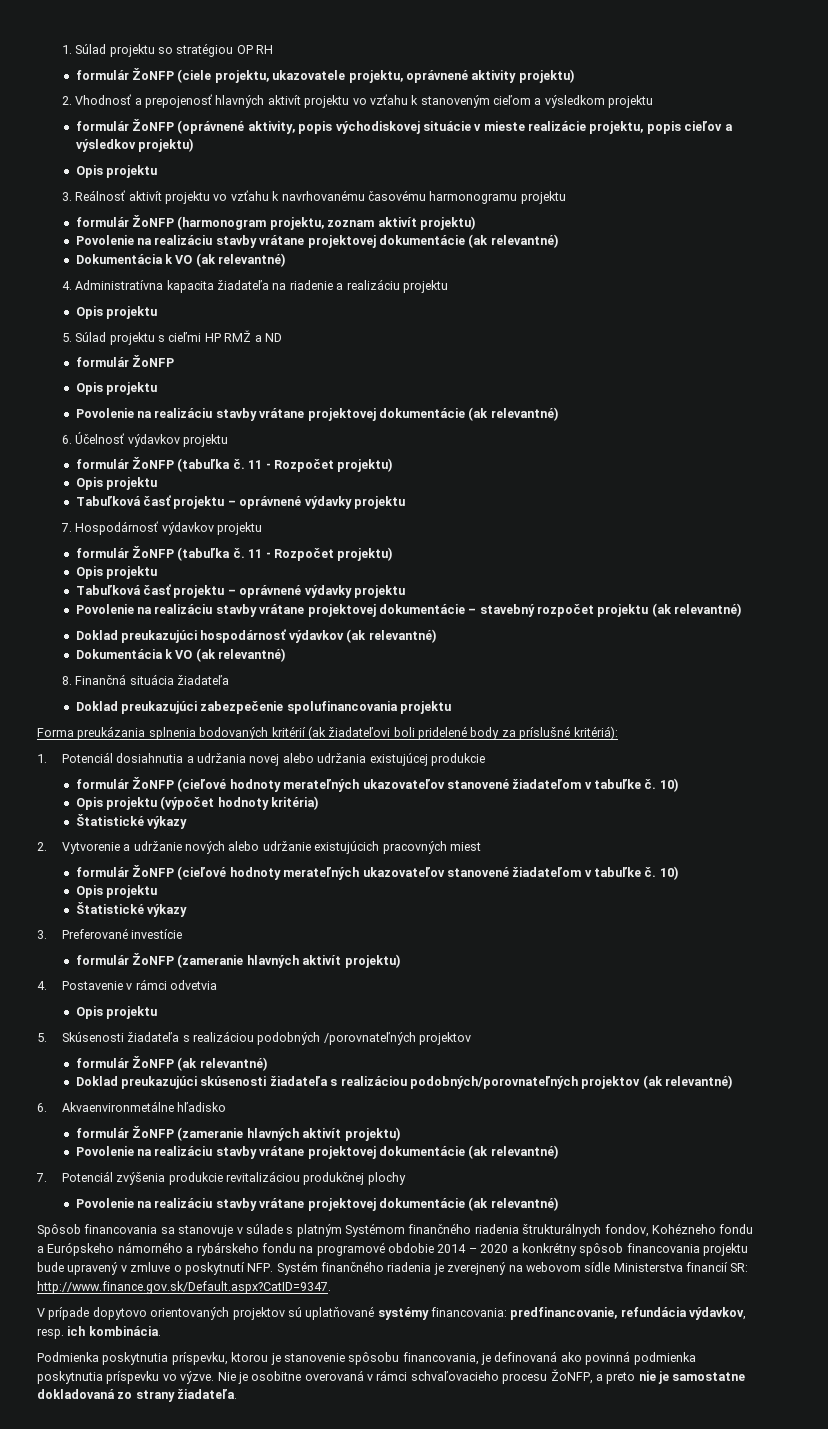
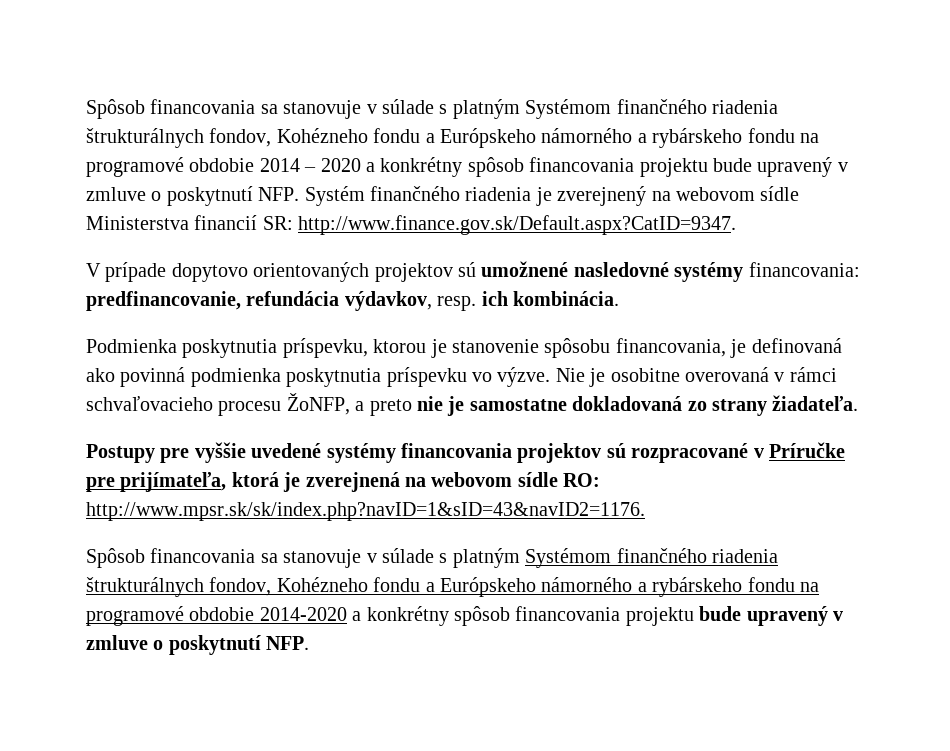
- 1. Súlad projektu so stratégiou OP RH
- formulár ŽoNFP (ciele projektu, ukazovatele projektu, oprávnené aktivity projektu)
- 2. Vhodnosť a prepojenosť hlavných aktivít projektu vo vzťahu k stanoveným cieľom a výsledkom projektu
- formulár ŽoNFP (oprávnené aktivity, popis východiskovej situácie v mieste realizácie projektu, popis cieľov a výsledkov projektu)
- Opis projektu
- 3. Reálnosť aktivít projektu vo vzťahu k navrhovanému časovému harmonogramu projektu
- formulár ŽoNFP (harmonogram projektu, zoznam aktivít projektu)
- Povolenie na realizáciu stavby vrátane projektovej dokumentácie (ak relevantné)
- Dokumentácia k VO (ak relevantné)
- 4. Administratívna kapacita žiadateľa na riadenie a realizáciu projektu
- Opis projektu
- 5. Súlad projektu s cieľmi HP RMŽ a ND
- formulár ŽoNFP
- Opis projektu
- Povolenie na realizáciu stavby vrátane projektovej dokumentácie (ak relevantné)
- 6. Účelnosť výdavkov projektu
- formulár ŽoNFP (tabuľka č. 11 - Rozpočet projektu)
- Opis projektu
- Tabuľková časť projektu – oprávnené výdavky projektu
- 7. Hospodárnosť výdavkov projektu
- formulár ŽoNFP (tabuľka č. 11 - Rozpočet projektu)
- Opis projektu
- Tabuľková časť projektu – oprávnené výdavky projektu
- Povolenie na realizáciu stavby vrátane projektovej dokumentácie – stavebný rozpočet projektu (ak relevantné)
- Doklad preukazujúci hospodárnosť výdavkov (ak relevantné)
- Dokumentácia k VO (ak relevantné)
- 8. Finančná situácia žiadateľa
- Doklad preukazujúci zabezpečenie spolufinancovania projektu
- Forma preukázania splnenia bodovaných kritérií (ak žiadateľovi boli pridelené body za príslušné kritériá):
- 1. Potenciál dosiahnutia a udržania novej alebo udržania existujúcej produkcie
- formulár ŽoNFP (cieľové hodnoty merateľných ukazovateľov stanovené žiadateľom v tabuľke č. 10)
- Opis projektu (výpočet hodnoty kritéria)
- Štatistické výkazy
- 2. Vytvorenie a udržanie nových alebo udržanie existujúcich pracovných miest
- formulár ŽoNFP (cieľové hodnoty merateľných ukazovateľov stanovené žiadateľom v tabuľke č. 10)
- Opis projektu
- Štatistické výkazy
- 3. Preferované investície
- formulár ŽoNFP (zameranie hlavných aktivít projektu)
- 4. Postavenie v rámci odvetvia
- Opis projektu
- 5. Skúsenosti žiadateľa s realizáciou podobných /porovnateľných projektov
- formulár ŽoNFP (ak relevantné)
- Doklad preukazujúci skúsenosti žiadateľa s realizáciou podobných/porovnateľných projektov (ak relevantné)
- 6. Akvaenvironmetálne hľadisko
- formulár ŽoNFP (zameranie hlavných aktivít projektu)
- Povolenie na realizáciu stavby vrátane projektovej dokumentácie (ak relevantné)
- 7. Potenciál zvýšenia produkcie revitalizáciou produkčnej plochy
- Povolenie na realizáciu stavby vrátane projektovej dokumentácie (ak relevantné)
- V prípade dopytovo orientovaných projektov sú uplatňované systémy financovania: predfinancovanie, refundácia výdavkov, resp. ich kombinácia.
+ V prípade dopytovo orientovaných projektov sú umožnené nasledovné systémy financovania: predfinancovanie, refundácia výdavkov, resp. ich kombinácia.
+ Postupy pre vyššie uvedené systémy financovania projektov sú rozpracované v Príručke pre prijímateľa, ktorá je zverejnená na webovom sídle RO: http://www.mpsr.sk/sk/index.php?navID=1&sID=43&navID2=1176.
+ Spôsob financovania sa stanovuje v súlade s platným Systémom finančného riadenia štrukturálnych fondov, Kohézneho fondu a Európskeho námorného a rybárskeho fondu na programové obdobie 2014-2020 a konkrétny spôsob financovania projektu bude upravený v zmluve o poskytnutí NFP.

